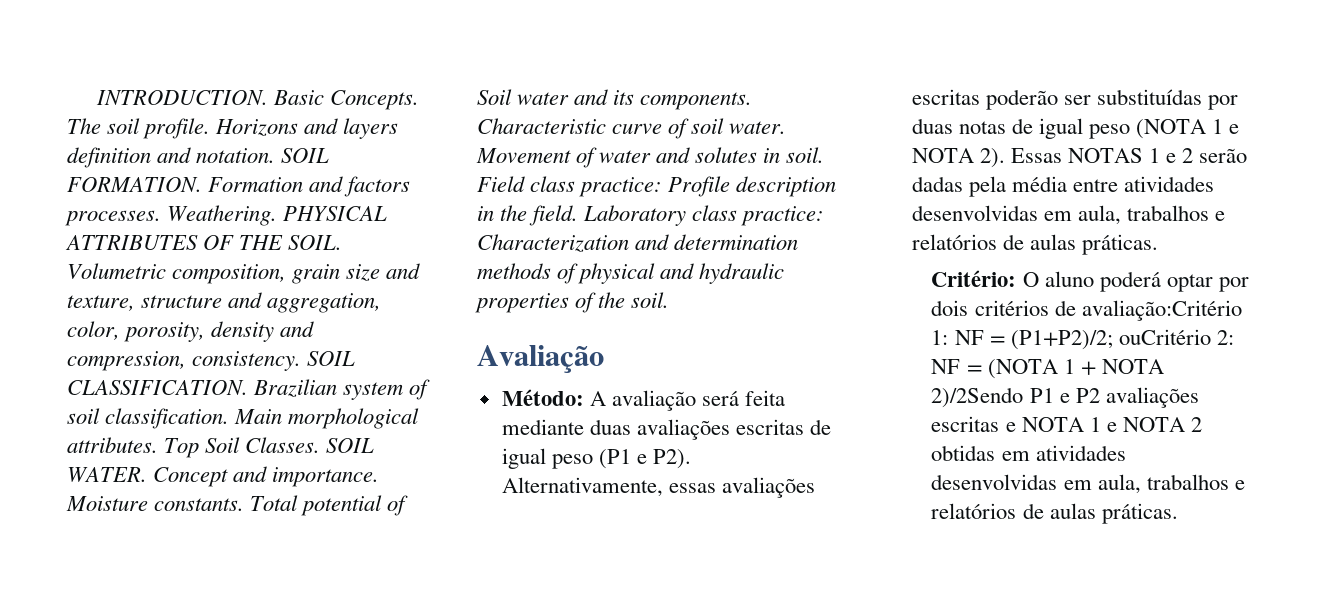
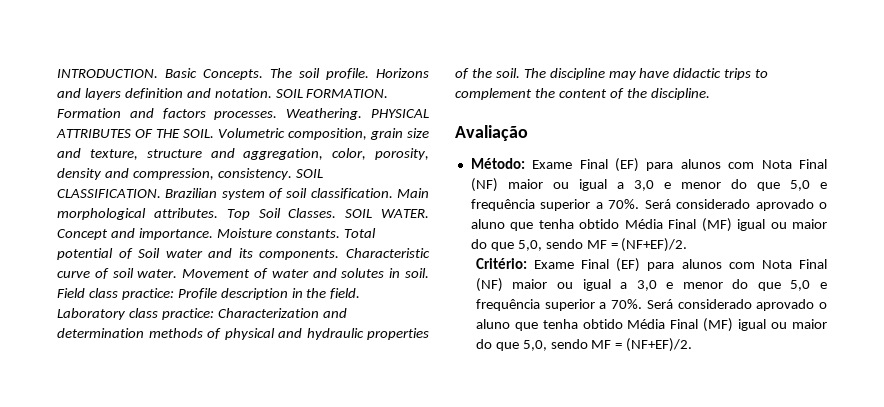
- Laboratory class practice: Characterization and determination methods of physical and hydraulic properties of the soil.
+ Laboratory class practice: Characterization and determination methods of physical and hydraulic properties of the soil. The discipline may have didactic trips to complement the content of the discipline.
  Avaliação
- Método: A avaliação será feita mediante duas avaliações escritas de igual peso (P1 e P2). Alternativamente, essas avaliações escritas poderão ser substituídas por duas notas de igual peso (NOTA 1 e NOTA 2). Essas NOTAS 1 e 2 serão dadas pela média entre atividades desenvolvidas em aula, trabalhos e relatórios de aulas práticas.
- Critério: O aluno poderá optar por dois critérios de avaliação:Critério 1: NF = (P1+P2)/2; ouCritério 2: NF = (NOTA 1 + NOTA 2)/2Sendo P1 e P2 avaliações escritas e NOTA 1 e NOTA 2 obtidas em atividades desenvolvidas em aula, trabalhos e relatórios de aulas práticas.
+ Método: Exame Final (EF) para alunos com Nota Final (NF) maior ou igual a 3,0 e menor do que 5,0 e frequência superior a 70%. Será considerado aprovado o aluno que tenha obtido Média Final (MF) igual ou maior do que 5,0, sendo MF = (NF+EF)/2.
+ Critério: Exame Final (EF) para alunos com Nota Final (NF) maior ou igual a 3,0 e menor do que 5,0 e frequência superior a 70%. Será considerado aprovado o aluno que tenha obtido Média Final (MF) igual ou maior do que 5,0, sendo MF = (NF+EF)/2.

